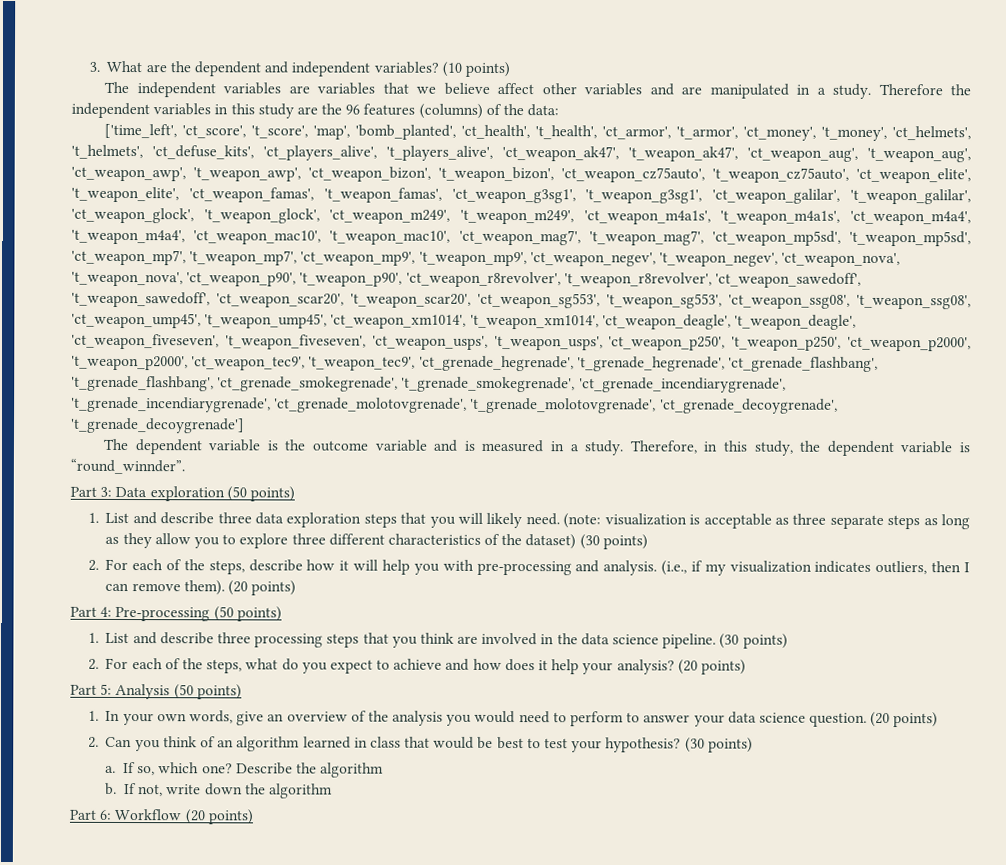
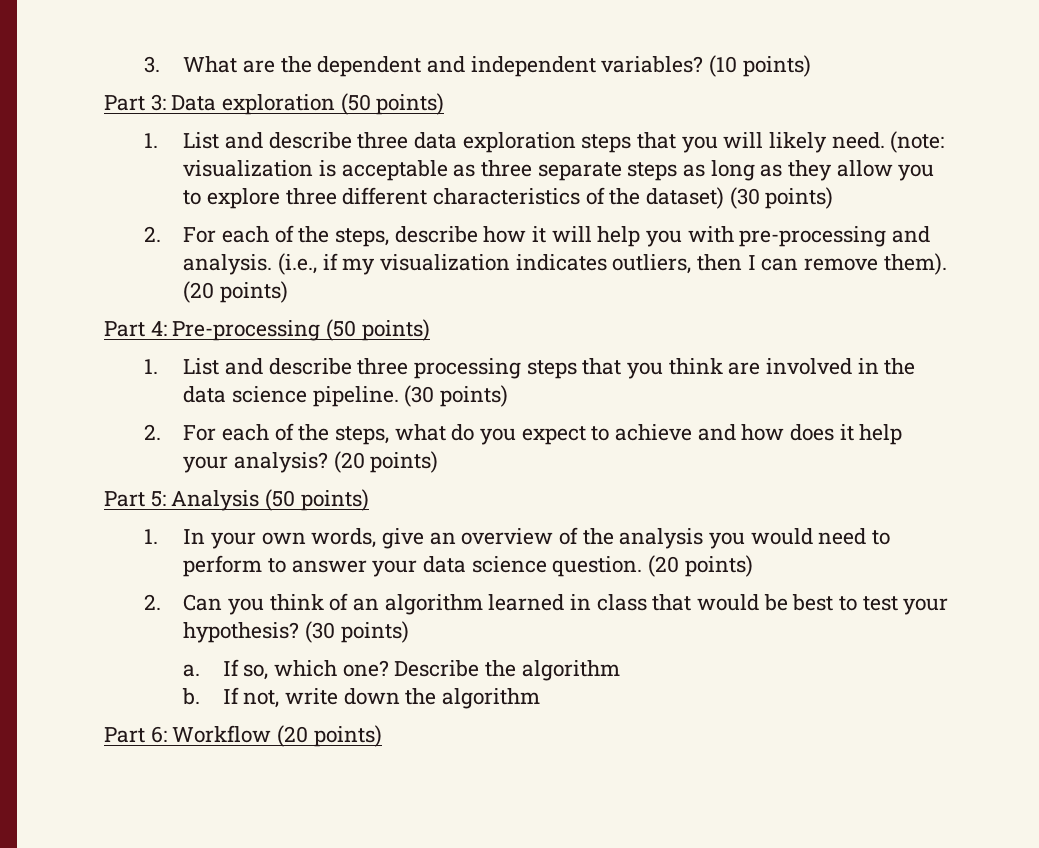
- The independent variables are variables that we believe affect other variables and are manipulated in a study. Therefore the independent variables in this study are the 96 features (columns) of the data:
- ['time_left', 'ct_score', 't_score', 'map', 'bomb_planted', 'ct_health', 't_health', 'ct_armor', 't_armor', 'ct_money', 't_money', 'ct_helmets', 't_helmets', 'ct_defuse_kits', 'ct_players_alive', 't_players_alive', 'ct_weapon_ak47', 't_weapon_ak47', 'ct_weapon_aug', 't_weapon_aug', 'ct_weapon_awp', 't_weapon_awp', 'ct_weapon_bizon', 't_weapon_bizon', 'ct_weapon_cz75auto', 't_weapon_cz75auto', 'ct_weapon_elite', 't_weapon_elite', 'ct_weapon_famas', 't_weapon_famas', 'ct_weapon_g3sg1', 't_weapon_g3sg1', 'ct_weapon_galilar', 't_weapon_galilar', 'ct_weapon_glock', 't_weapon_glock', 'ct_weapon_m249', 't_weapon_m249', 'ct_weapon_m4a1s', 't_weapon_m4a1s', 'ct_weapon_m4a4', 't_weapon_m4a4', 'ct_weapon_mac10', 't_weapon_mac10', 'ct_weapon_mag7', 't_weapon_mag7', 'ct_weapon_mp5sd', 't_weapon_mp5sd', 'ct_weapon_mp7', 't_weapon_mp7', 'ct_weapon_mp9', 't_weapon_mp9', 'ct_weapon_negev', 't_weapon_negev', 'ct_weapon_nova', 't_weapon_nova', 'ct_weapon_p90', 't_weapon_p90', 'ct_weapon_r8revolver', 't_weapon_r8revolver', 'ct_weapon_sawedoff', 't_weapon_sawedoff', 'ct_weapon_scar20', 't_weapon_scar20', 'ct_weapon_sg553', 't_weapon_sg553', 'ct_weapon_ssg08', 't_weapon_ssg08', 'ct_weapon_ump45', 't_weapon_ump45', 'ct_weapon_xm1014', 't_weapon_xm1014', 'ct_weapon_deagle', 't_weapon_deagle', 'ct_weapon_fiveseven', 't_weapon_fiveseven', 'ct_weapon_usps', 't_weapon_usps', 'ct_weapon_p250', 't_weapon_p250', 'ct_weapon_p2000', 't_weapon_p2000', 'ct_weapon_tec9', 't_weapon_tec9', 'ct_grenade_hegrenade', 't_grenade_hegrenade', 'ct_grenade_flashbang', 't_grenade_flashbang', 'ct_grenade_smokegrenade', 't_grenade_smokegrenade', 'ct_grenade_incendiarygrenade', 't_grenade_incendiarygrenade', 'ct_grenade_molotovgrenade', 't_grenade_molotovgrenade', 'ct_grenade_decoygrenade', 't_grenade_decoygrenade']
- The dependent variable is the outcome variable and is measured in a study. Therefore, in this study, the dependent variable is “round_winnder”.

